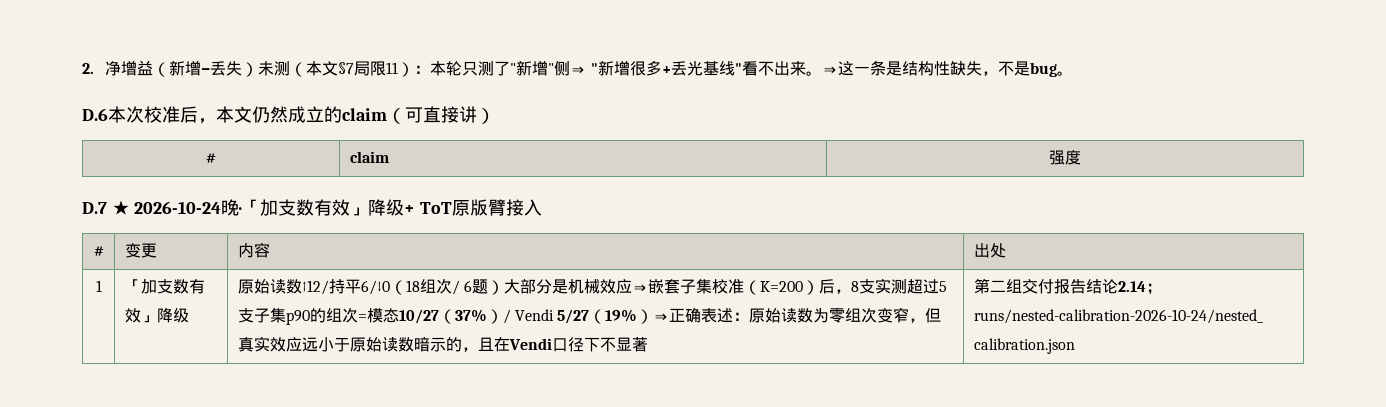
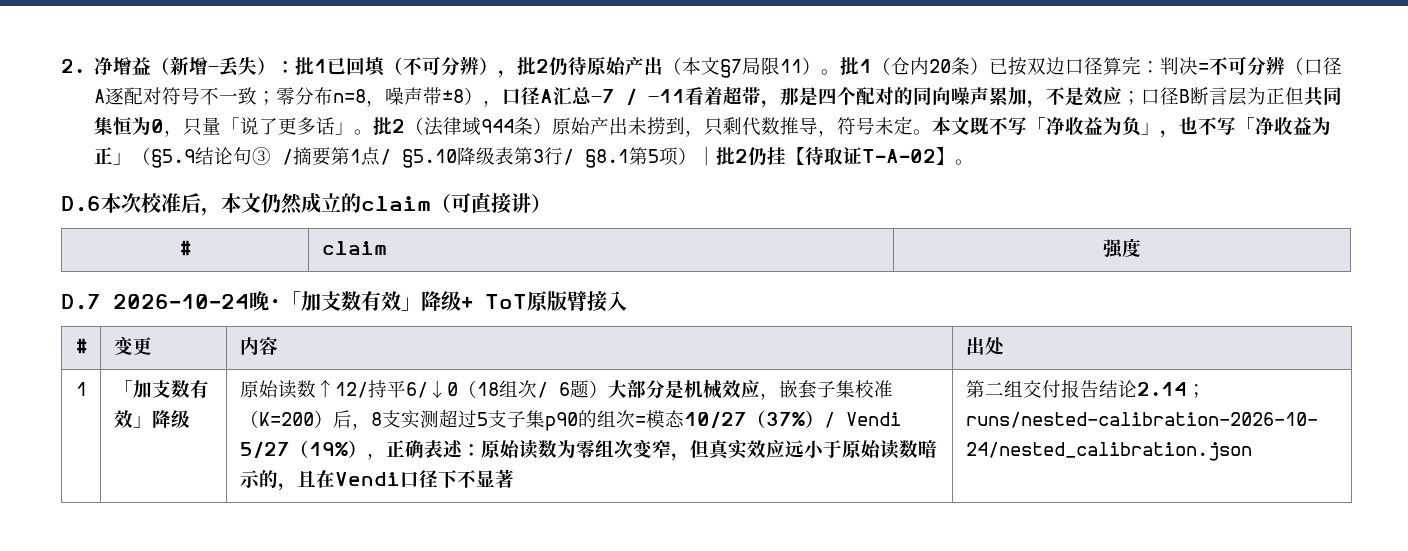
- 2.净增益（新增−丢失）未测（本文§7局限11）：本轮只测了"新增"侧⇒ "新增很多+丢光基线"看不出来。⇒这一条是结构性缺失，不是bug。
+ 2.净增益（新增−丢失）：批1已回填（不可分辨），批2仍待原始产出（本文§7局限11）。批1（仓内20条）已按双边口径算完：判决=不可分辨（口径A逐配对符号不一致；零分布n=8，噪声带±8），口径A汇总−7 / −11看着超带，那是四个配对的同向噪声累加，不是效应；口径B断言层为正但共同集恒为0，只量「说了更多话」。批2（法律域944条）原始产出未捞到，只剩代数推导，符号未定。本文既不写「净收益为负」，也不写「净收益为正」（§5.9结论句③ /摘要第1点/ §5.10降级表第3行/ §8.1第5项）｜批2仍挂【待取证T-A-02】。
- D.7 ★ 2026-10-24晚·「加支数有效」降级+ ToT原版臂接入
+ D.7 2026-10-24晚·「加支数有效」降级+ ToT原版臂接入
- 原始读数↑12/持平6/↓0（18组次/ 6题）大部分是机械效应⇒嵌套子集校准（K=200）后，8支实测超过5支子集p90的组次=模态10/27（37%）/ Vendi 5/27（19%）⇒正确表述：原始读数为零组次变窄，但真实效应远小于原始读数暗示的，且在Vendi口径下不显著
+ 原始读数↑12/持平6/↓0（18组次/ 6题）大部分是机械效应，嵌套子集校准（K=200）后，8支实测超过5支子集p90的组次=模态10/27（37%）/ Vendi 5/27（19%），正确表述：原始读数为零组次变窄，但真实效应远小于原始读数暗示的，且在Vendi口径下不显著

